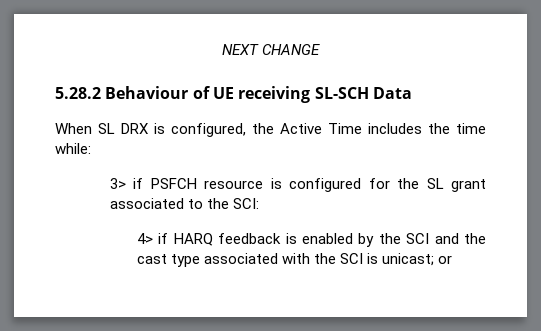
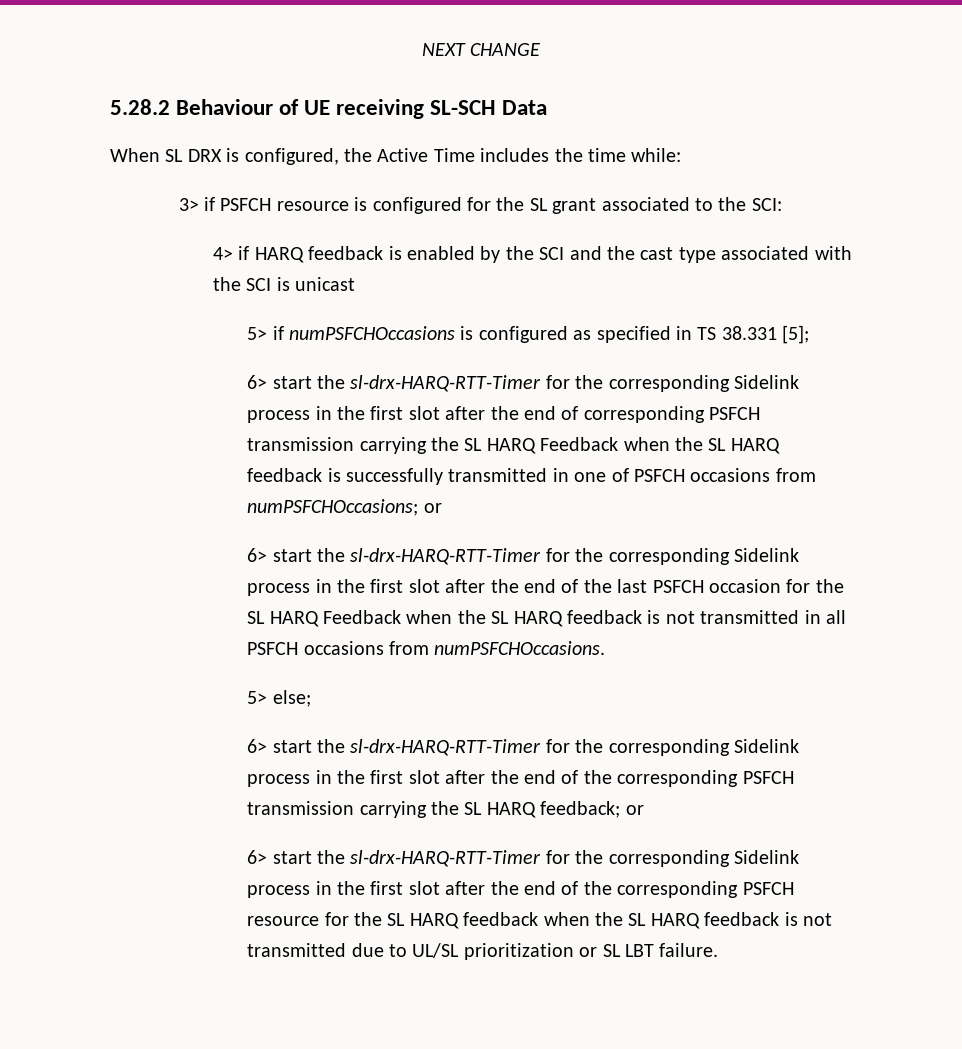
- 4> if HARQ feedback is enabled by the SCI and the cast type associated with the SCI is unicast; or
+ 4> if HARQ feedback is enabled by the SCI and the cast type associated with the SCI is unicast
+ 5> if numPSFCHOccasions is configured as specified in TS 38.331 [5];
+ 6> start the sl-drx-HARQ-RTT-Timer for the corresponding Sidelink process in the first slot after the end of corresponding PSFCH transmission carrying the SL HARQ Feedback when the SL HARQ feedback is successfully transmitted in one of PSFCH occasions from numPSFCHOccasions; or
+ 6> start the sl-drx-HARQ-RTT-Timer for the corresponding Sidelink process in the first slot after the end of the last PSFCH occasion for the SL HARQ Feedback when the SL HARQ feedback is not transmitted in all PSFCH occasions from numPSFCHOccasions.
+ 5> else;
+ 6> start the sl-drx-HARQ-RTT-Timer for the corresponding Sidelink process in the first slot after the end of the corresponding PSFCH transmission carrying the SL HARQ feedback; or
+ 6> start the sl-drx-HARQ-RTT-Timer for the corresponding Sidelink process in the first slot after the end of the corresponding PSFCH resource for the SL HARQ feedback when the SL HARQ feedback is not transmitted due to UL/SL prioritization or SL LBT failure.

